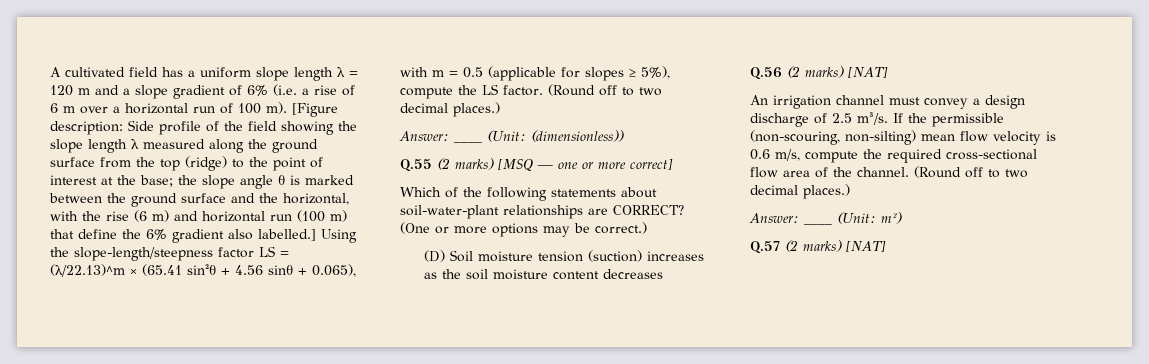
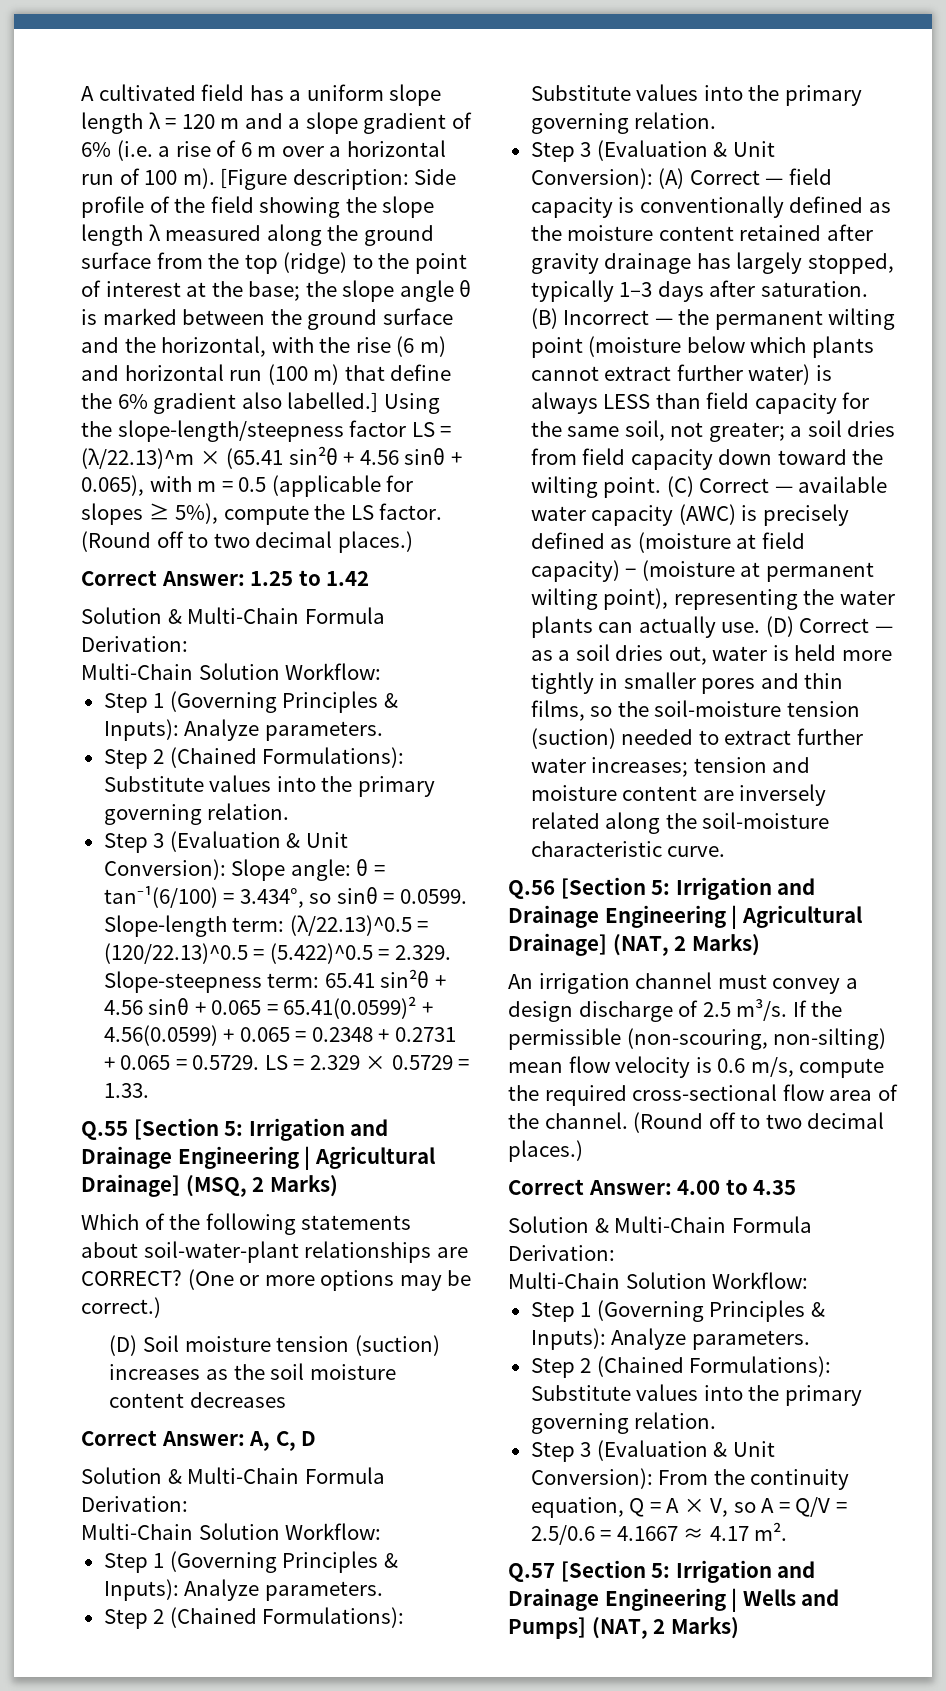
- Answer: ____ (Unit: (dimensionless))
- Q.55 (2 marks) [MSQ — one or more correct]
+ Correct Answer: 1.25 to 1.42
+ Solution & Multi-Chain Formula Derivation:
+ Multi-Chain Solution Workflow:
+ Step 1 (Governing Principles & Inputs): Analyze parameters.
+ Step 2 (Chained Formulations): Substitute values into the primary governing relation.
+ Step 3 (Evaluation & Unit Conversion): Slope angle: θ = tan⁻¹(6/100) = 3.434°, so sinθ = 0.0599. Slope-length term: (λ/22.13)^0.5 = (120/22.13)^0.5 = (5.422)^0.5 = 2.329. Slope-steepness term: 65.41 sin²θ + 4.56 sinθ + 0.065 = 65.41(0.0599)² + 4.56(0.0599) + 0.065 = 0.2348 + 0.2731 + 0.065 = 0.5729. LS = 2.329 × 0.5729 = 1.33.
+ Q.55 [Section 5: Irrigation and Drainage Engineering | Agricultural Drainage] (MSQ, 2 Marks)
- Q.56 (2 marks) [NAT]
+ Correct Answer: A, C, D
+ Solution & Multi-Chain Formula Derivation:
+ Multi-Chain Solution Workflow:
+ Step 1 (Governing Principles & Inputs): Analyze parameters.
+ Step 2 (Chained Formulations): Substitute values into the primary governing relation.
+ Step 3 (Evaluation & Unit Conversion): (A) Correct — field capacity is conventionally defined as the moisture content retained after gravity drainage has largely stopped, typically 1–3 days after saturation. (B) Incorrect — the permanent wilting point (moisture below which plants cannot extract further water) is always LESS than field capacity for the same soil, not greater; a soil dries from field capacity down toward the wilting point. (C) Correct — available water capacity (AWC) is precisely defined as (moisture at field capacity) − (moisture at permanent wilting point), representing the water plants can actually use. (D) Correct — as a soil dries out, water is held more tightly in smaller pores and thin films, so the soil-moisture tension (suction) needed to extract further water increases; tension and moisture content are inversely related along the soil-moisture characteristic curve.
+ Q.56 [Section 5: Irrigation and Drainage Engineering | Agricultural Drainage] (NAT, 2 Marks)
- Answer: ____ (Unit: m²)
- Q.57 (2 marks) [NAT]
+ Correct Answer: 4.00 to 4.35
+ Solution & Multi-Chain Formula Derivation:
+ Multi-Chain Solution Workflow:
+ Step 1 (Governing Principles & Inputs): Analyze parameters.
+ Step 2 (Chained Formulations): Substitute values into the primary governing relation.
+ Step 3 (Evaluation & Unit Conversion): From the continuity equation, Q = A × V, so A = Q/V = 2.5/0.6 = 4.1667 ≈ 4.17 m².
+ Q.57 [Section 5: Irrigation and Drainage Engineering | Wells and Pumps] (NAT, 2 Marks)

